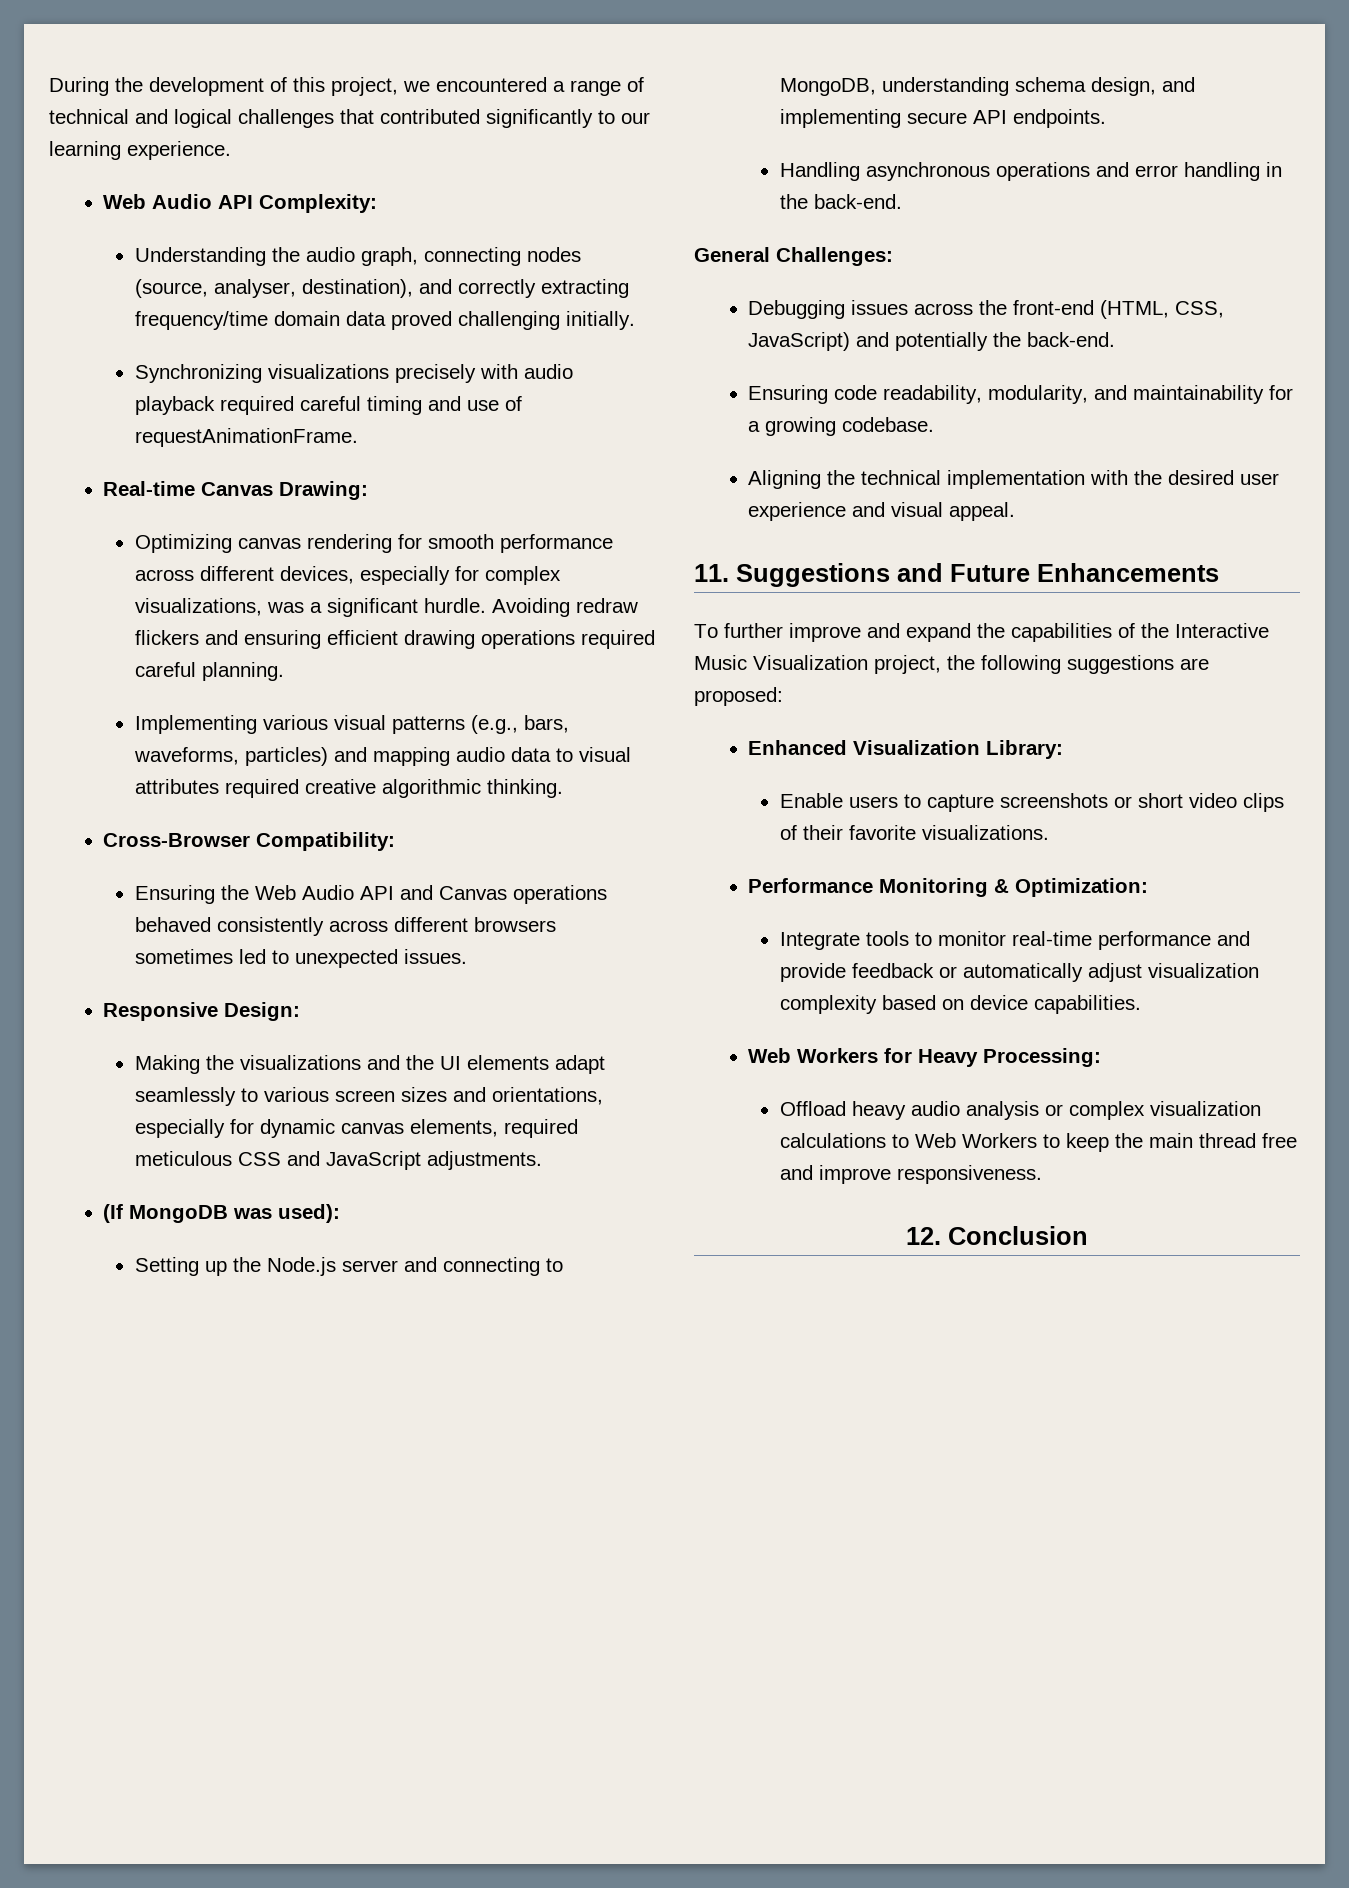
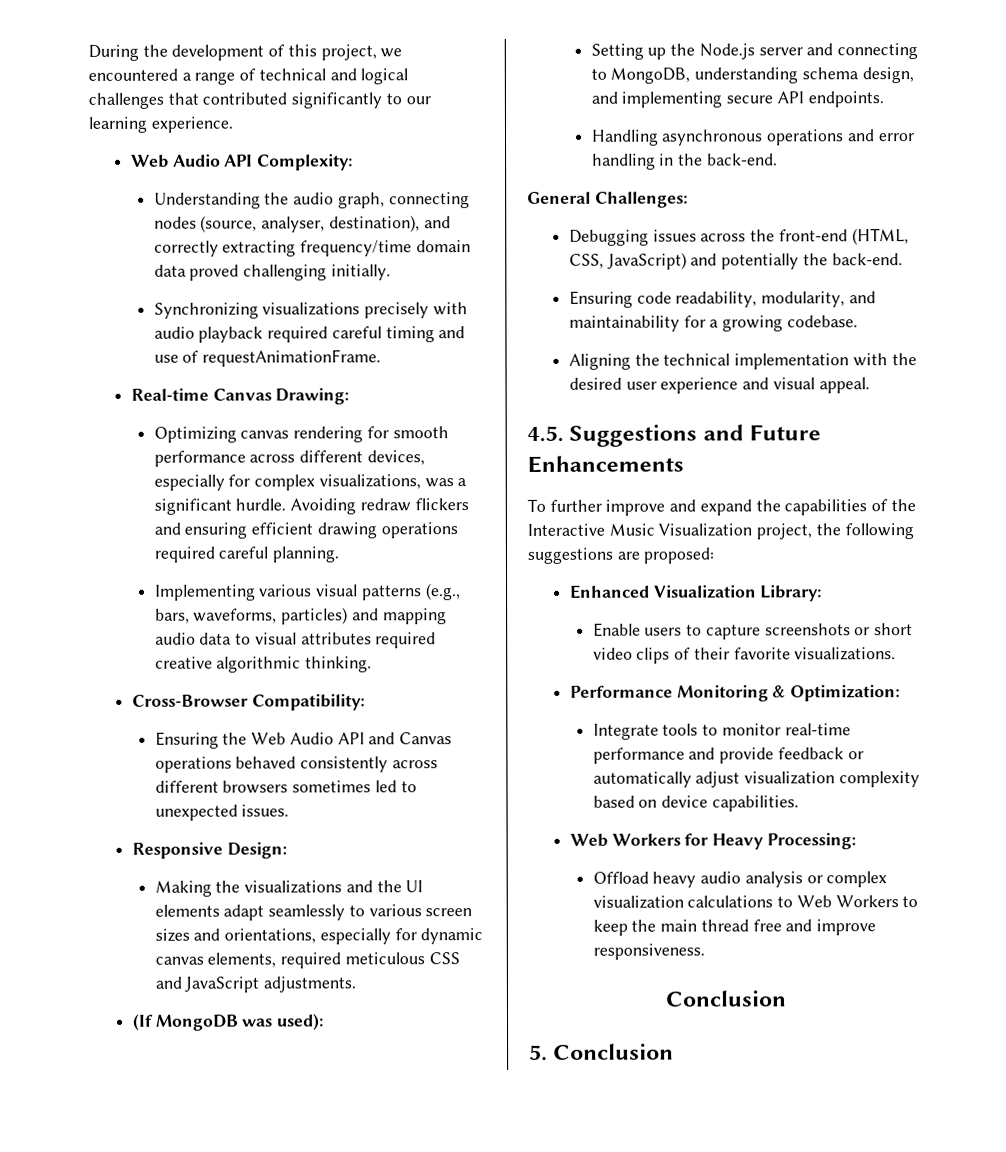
- 11. Suggestions and Future Enhancements
+ 4.5. Suggestions and Future Enhancements
  Offload heavy audio analysis or complex visualization calculations to Web Workers to keep the main thread free and improve responsiveness.
- 12. Conclusion
+ Conclusion
+ 5. Conclusion

